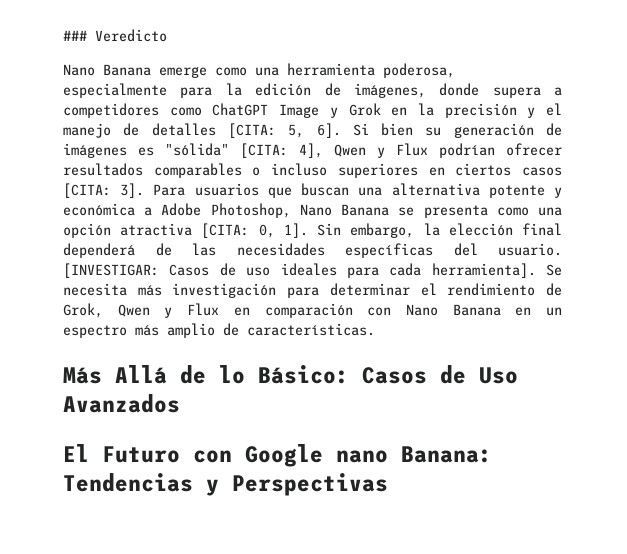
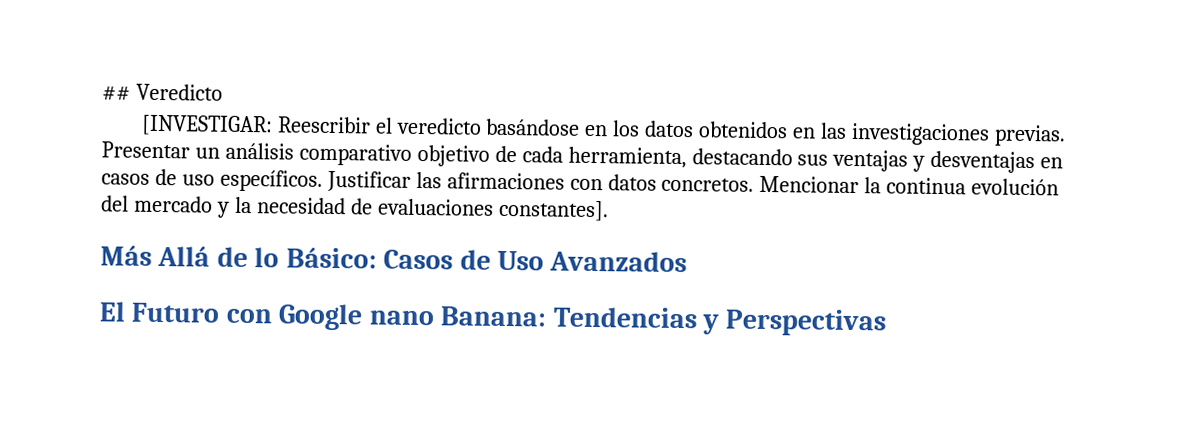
- ### Veredicto
+ ## Veredicto
- Nano Banana emerge como una herramienta poderosa, especialmente para la edición de imágenes, donde supera a competidores como ChatGPT Image y Grok en la precisión y el manejo de detalles [CITA: 5, 6]. Si bien su generación de imágenes es "sólida" [CITA: 4], Qwen y Flux podrían ofrecer resultados comparables o incluso superiores en ciertos casos [CITA: 3]. Para usuarios que buscan una alternativa potente y económica a Adobe Photoshop, Nano Banana se presenta como una opción atractiva [CITA: 0, 1]. Sin embargo, la elección final dependerá de las necesidades específicas del usuario. [INVESTIGAR: Casos de uso ideales para cada herramienta]. Se necesita más investigación para determinar el rendimiento de Grok, Qwen y Flux en comparación con Nano Banana en un espectro más amplio de características.
+ [INVESTIGAR: Reescribir el veredicto basándose en los datos obtenidos en las investigaciones previas. Presentar un análisis comparativo objetivo de cada herramienta, destacando sus ventajas y desventajas en casos de uso específicos. Justificar las afirmaciones con datos concretos. Mencionar la continua evolución del mercado y la necesidad de evaluaciones constantes].

